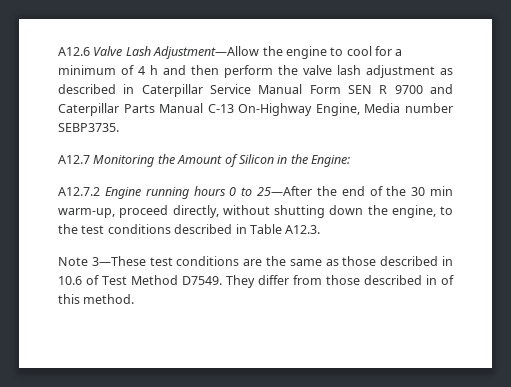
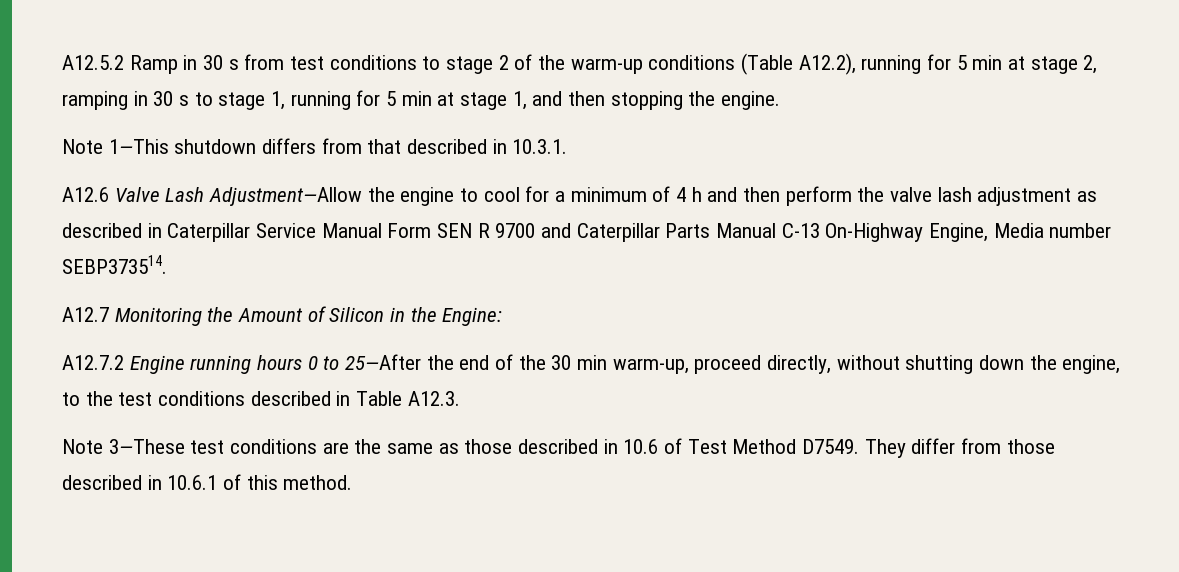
+ A12.5.2 Ramp in 30 s from test conditions to stage 2 of the warm-up conditions (Table A12.2), running for 5 min at stage 2, ramping in 30 s to stage 1, running for 5 min at stage 1, and then stopping the engine.
+ Note 1—This shutdown differs from that described in 10.3.1.
- A12.6 Valve Lash Adjustment—Allow the engine to cool for a minimum of 4 h and then perform the valve lash adjustment as described in Caterpillar Service Manual Form SEN R 9700 and Caterpillar Parts Manual C-13 On-Highway Engine, Media number SEBP3735.
+ A12.6 Valve Lash Adjustment—Allow the engine to cool for a minimum of 4 h and then perform the valve lash adjustment as described in Caterpillar Service Manual Form SEN R 9700 and Caterpillar Parts Manual C-13 On-Highway Engine, Media number SEBP373514.
- They differ from those described in of this method.
+ They differ from those described in 10.6.1 of this method.

